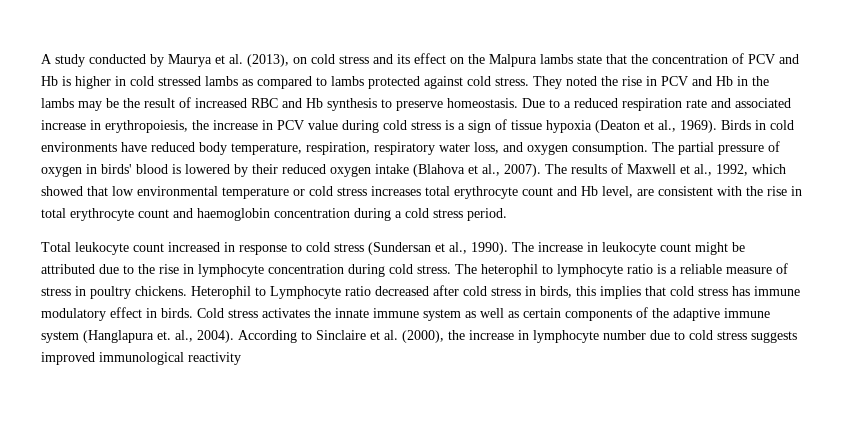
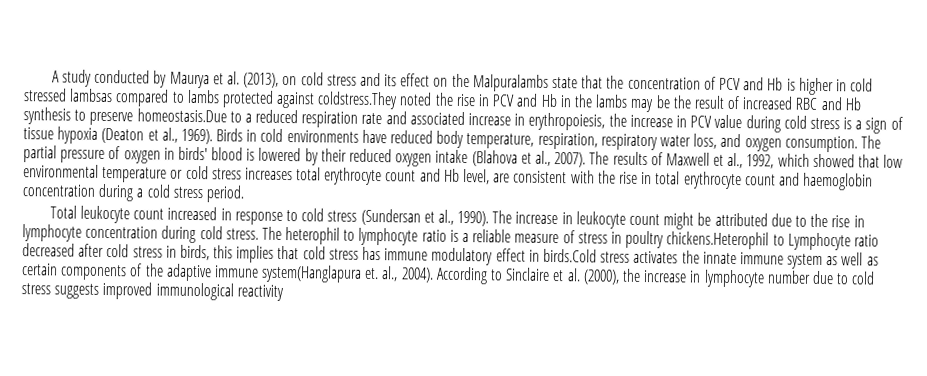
- A study conducted by Maurya et al. (2013), on cold stress and its effect on the Malpura lambs state that the concentration of PCV and Hb is higher in cold stressed lambs as compared to lambs protected against cold stress. They noted the rise in PCV and Hb in the lambs may be the result of increased RBC and Hb synthesis to preserve homeostasis. Due to a reduced respiration rate and associated increase in erythropoiesis, the increase in PCV value during cold stress is a sign of tissue hypoxia (Deaton et al., 1969).
+ A study conducted by Maurya et al. (2013), on cold stress and its effect on the Malpuralambs state that the concentration of PCV and Hb is higher in cold stressed lambsas compared to lambs protected against coldstress.They noted the rise in PCV and Hb in the lambs may be the result of increased RBC and Hb synthesis to preserve homeostasis.Due to a reduced respiration rate and associated increase in erythropoiesis, the increase in PCV value during cold stress is a sign of tissue hypoxia (Deaton et al., 1969).
- The heterophil to lymphocyte ratio is a reliable measure of stress in poultry chickens. Heterophil to Lymphocyte ratio decreased after cold stress in birds, this implies that cold stress has immune modulatory effect in birds. Cold stress activates the innate immune system as well as certain components of the adaptive immune system (Hanglapura et. al., 2004).
+ The heterophil to lymphocyte ratio is a reliable measure of stress in poultry chickens.Heterophil to Lymphocyte ratio decreased after cold stress in birds, this implies that cold stress has immune modulatory effect in birds.Cold stress activates the innate immune system as well as certain components of the adaptive immune system(Hanglapura et. al., 2004).

